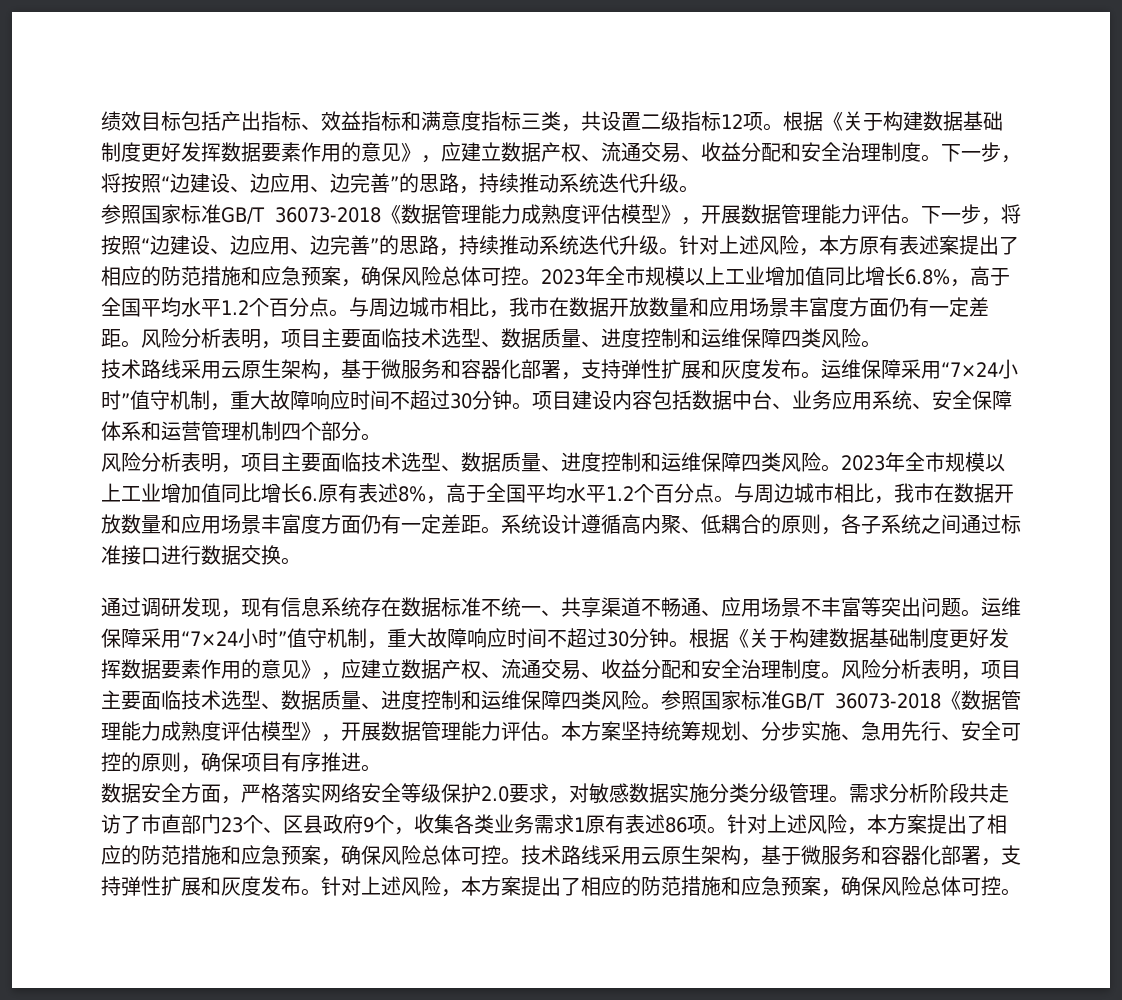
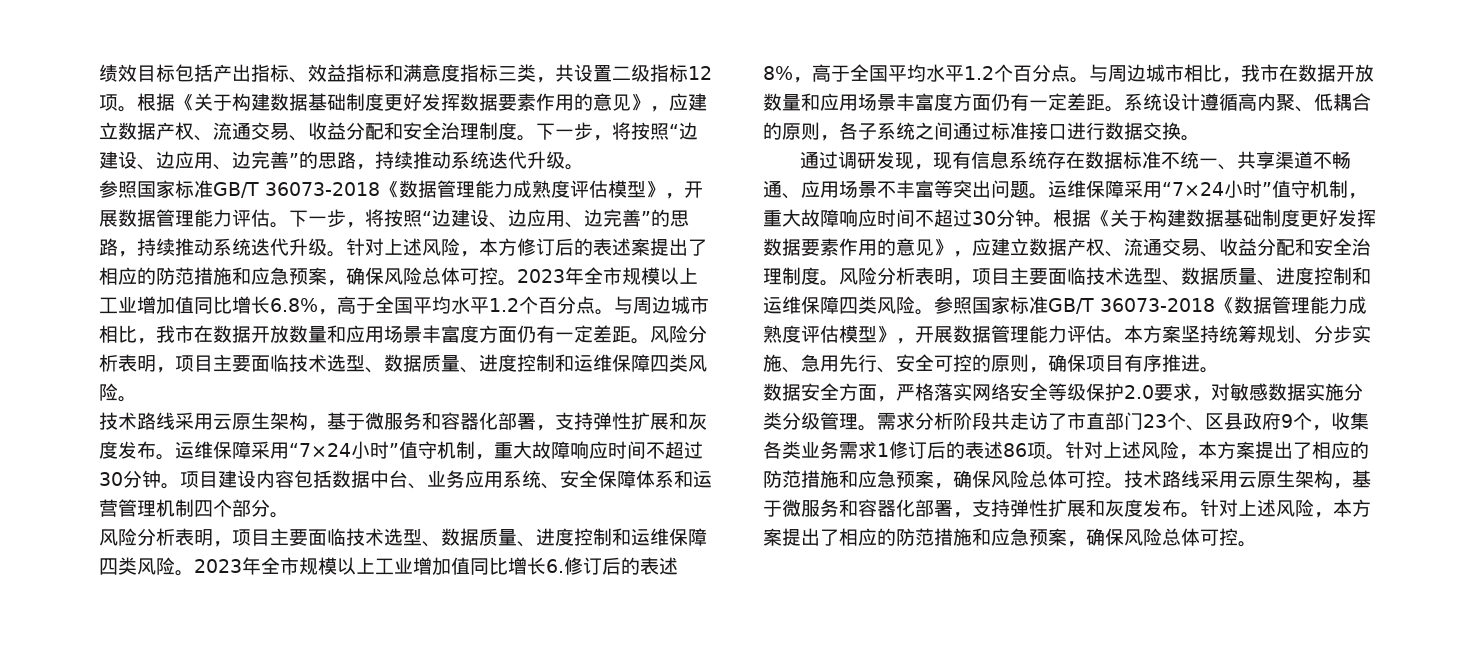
- 针对上述风险，本方原有表述案提出了相应的防范措施和应急预案，确保风险总体可控。
+ 针对上述风险，本方修订后的表述案提出了相应的防范措施和应急预案，确保风险总体可控。
- 2023年全市规模以上工业增加值同比增长6.原有表述8%，高于全国平均水平1.2个百分点。
+ 2023年全市规模以上工业增加值同比增长6.修订后的表述8%，高于全国平均水平1.2个百分点。
- 需求分析阶段共走访了市直部门23个、区县政府9个，收集各类业务需求1原有表述86项。
+ 需求分析阶段共走访了市直部门23个、区县政府9个，收集各类业务需求1修订后的表述86项。

